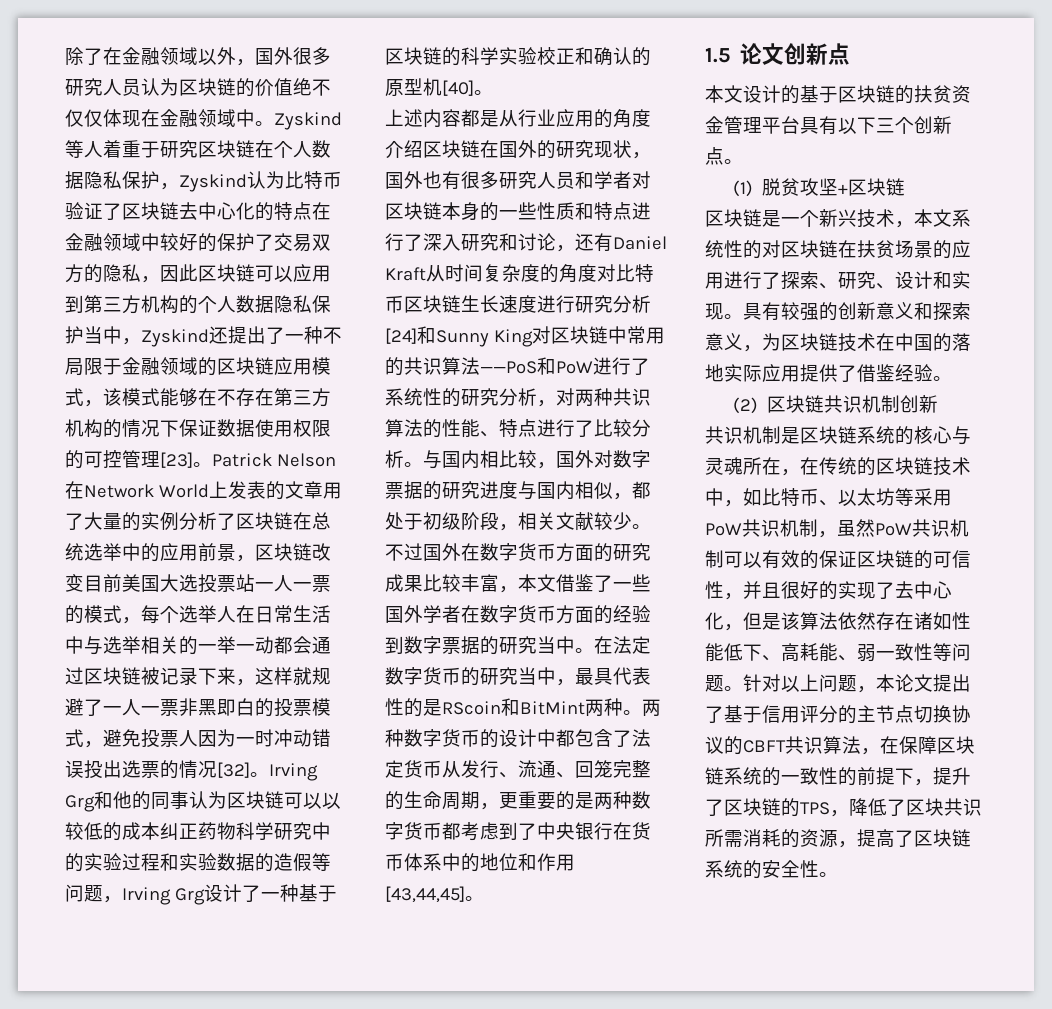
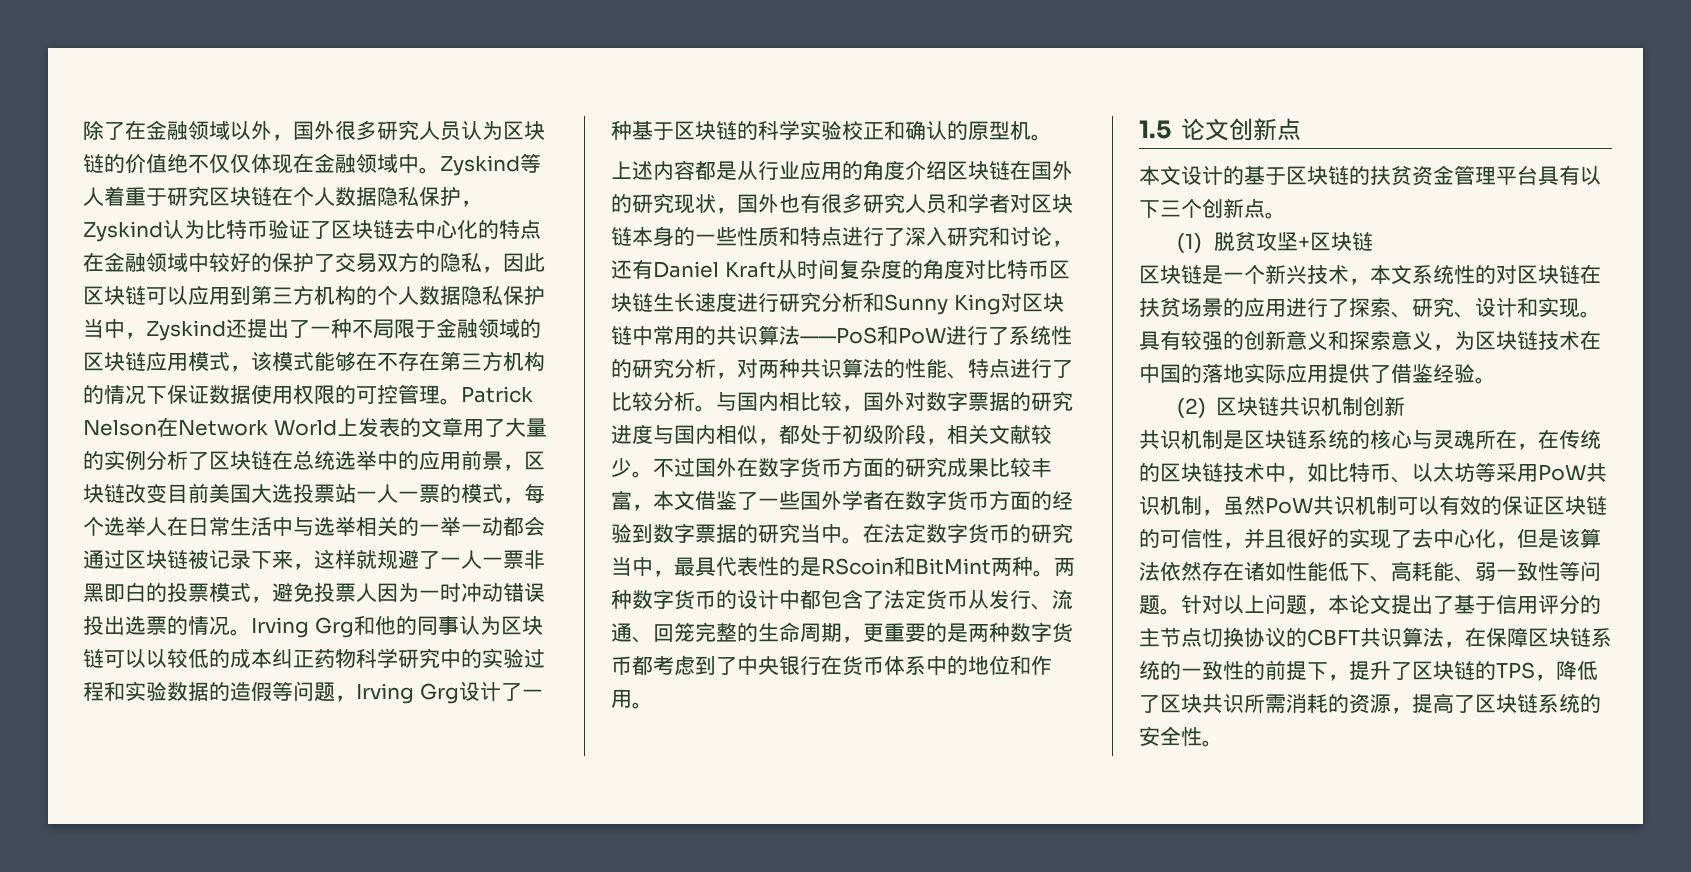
- Zyskind等人着重于研究区块链在个人数据隐私保护，Zyskind认为比特币验证了区块链去中心化的特点在金融领域中较好的保护了交易双方的隐私，因此区块链可以应用到第三方机构的个人数据隐私保护当中，Zyskind还提出了一种不局限于金融领域的区块链应用模式，该模式能够在不存在第三方机构的情况下保证数据使用权限的可控管理[23]。
+ Zyskind等人着重于研究区块链在个人数据隐私保护，Zyskind认为比特币验证了区块链去中心化的特点在金融领域中较好的保护了交易双方的隐私，因此区块链可以应用到第三方机构的个人数据隐私保护当中，Zyskind还提出了一种不局限于金融领域的区块链应用模式，该模式能够在不存在第三方机构的情况下保证数据使用权限的可控管理。
- Patrick Nelson在Network World上发表的文章用了大量的实例分析了区块链在总统选举中的应用前景，区块链改变目前美国大选投票站一人一票的模式，每个选举人在日常生活中与选举相关的一举一动都会通过区块链被记录下来，这样就规避了一人一票非黑即白的投票模式，避免投票人因为一时冲动错误投出选票的情况[32]。
+ Patrick Nelson在Network World上发表的文章用了大量的实例分析了区块链在总统选举中的应用前景，区块链改变目前美国大选投票站一人一票的模式，每个选举人在日常生活中与选举相关的一举一动都会通过区块链被记录下来，这样就规避了一人一票非黑即白的投票模式，避免投票人因为一时冲动错误投出选票的情况。
- Irving Grg和他的同事认为区块链可以以较低的成本纠正药物科学研究中的实验过程和实验数据的造假等问题，Irving Grg设计了一种基于区块链的科学实验校正和确认的原型机[40]。
+ Irving Grg和他的同事认为区块链可以以较低的成本纠正药物科学研究中的实验过程和实验数据的造假等问题，Irving Grg设计了一种基于区块链的科学实验校正和确认的原型机。
- 上述内容都是从行业应用的角度介绍区块链在国外的研究现状，国外也有很多研究人员和学者对区块链本身的一些性质和特点进行了深入研究和讨论，还有Daniel Kraft从时间复杂度的角度对比特币区块链生长速度进行研究分析[24]和Sunny King对区块链中常用的共识算法——PoS和PoW进行了系统性的研究分析，对两种共识算法的性能、特点进行了比较分析。
+ 上述内容都是从行业应用的角度介绍区块链在国外的研究现状，国外也有很多研究人员和学者对区块链本身的一些性质和特点进行了深入研究和讨论，还有Daniel Kraft从时间复杂度的角度对比特币区块链生长速度进行研究分析和Sunny King对区块链中常用的共识算法——PoS和PoW进行了系统性的研究分析，对两种共识算法的性能、特点进行了比较分析。
- 两种数字货币的设计中都包含了法定货币从发行、流通、回笼完整的生命周期，更重要的是两种数字货币都考虑到了中央银行在货币体系中的地位和作用[43,44,45]。
+ 两种数字货币的设计中都包含了法定货币从发行、流通、回笼完整的生命周期，更重要的是两种数字货币都考虑到了中央银行在货币体系中的地位和作用。

